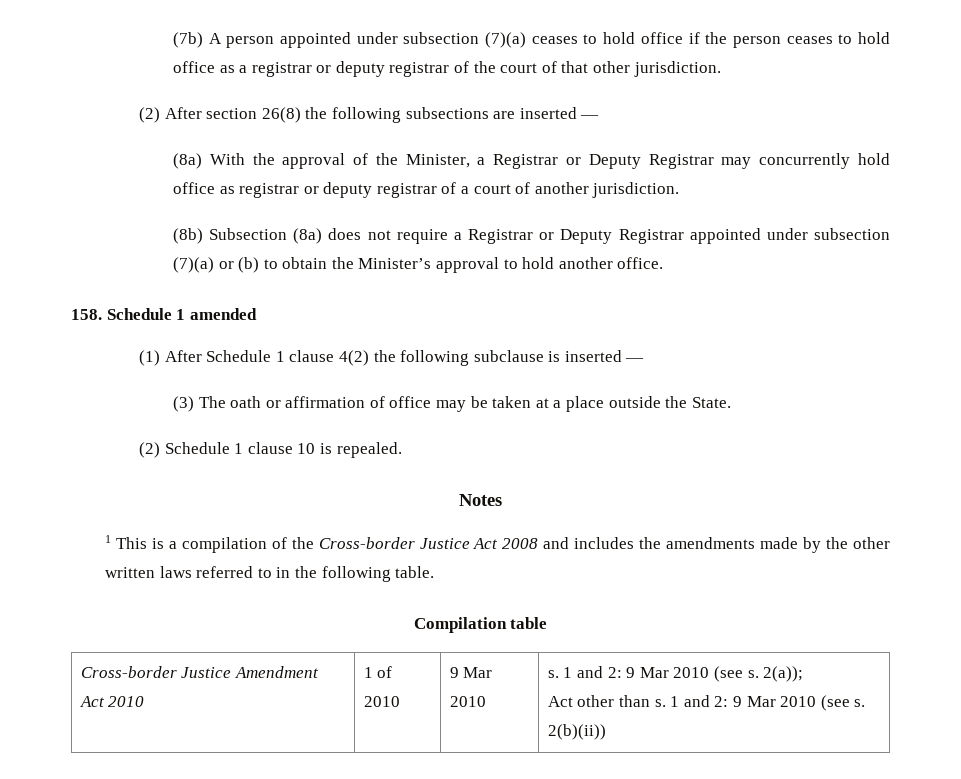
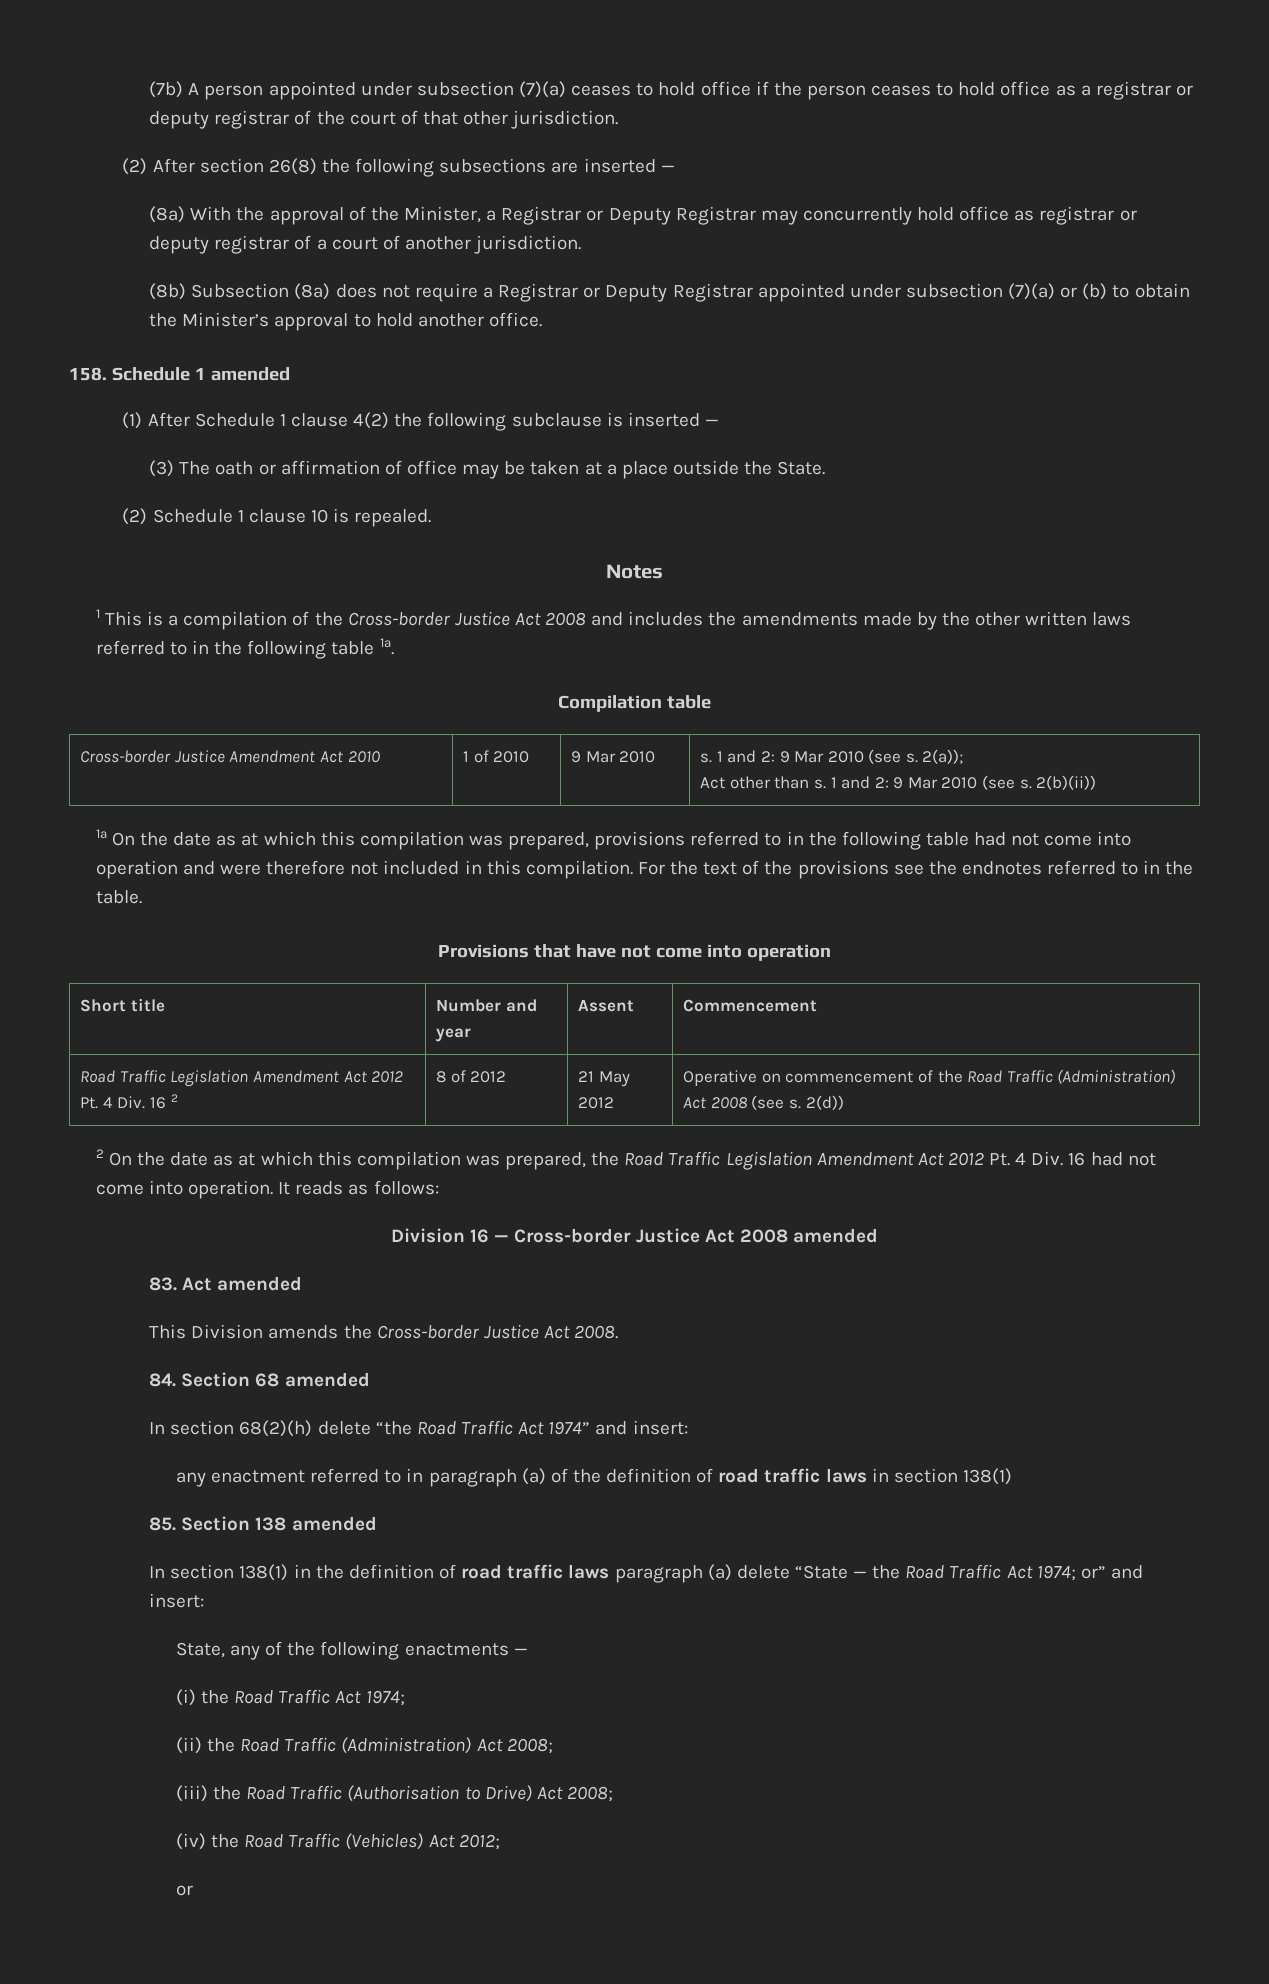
- 1 This is a compilation of the Cross-border Justice Act 2008 and includes the amendments made by the other written laws referred to in the following table.
+ 1 This is a compilation of the Cross-border Justice Act 2008 and includes the amendments made by the other written laws referred to in the following table 1a.
+ 1a On the date as at which this compilation was prepared, provisions referred to in the following table had not come into operation and were therefore not included in this compilation. For the text of the provisions see the endnotes referred to in the table.
+ Provisions that have not come into operation
+ Short title | Number and year | Assent | Commencement
+ Road Traffic Legislation Amendment Act 2012 Pt. 4 Div. 16 2 | 8 of 2012 | 21 May 2012 | Operative on commencement of the Road Traffic (Administration) Act 2008 (see s. 2(d))
+ 2 On the date as at which this compilation was prepared, the Road Traffic Legislation Amendment Act 2012 Pt. 4 Div. 16 had not come into operation. It reads as follows:
+ Division 16 — Cross-border Justice Act 2008 amended
+ 83. Act amended
+ This Division amends the Cross-border Justice Act 2008.
+ 84. Section 68 amended
+ In section 68(2)(h) delete “the Road Traffic Act 1974” and insert:
+ any enactment referred to in paragraph (a) of the definition of road traffic laws in section 138(1)
+ 85. Section 138 amended
+ In section 138(1) in the definition of road traffic laws paragraph (a) delete “State — the Road Traffic Act 1974; or” and insert:
+ State, any of the following enactments —
+ (i) the Road Traffic Act 1974;
+ (ii) the Road Traffic (Administration) Act 2008;
+ (iii) the Road Traffic (Authorisation to Drive) Act 2008;
+ (iv) the Road Traffic (Vehicles) Act 2012;
+ or

